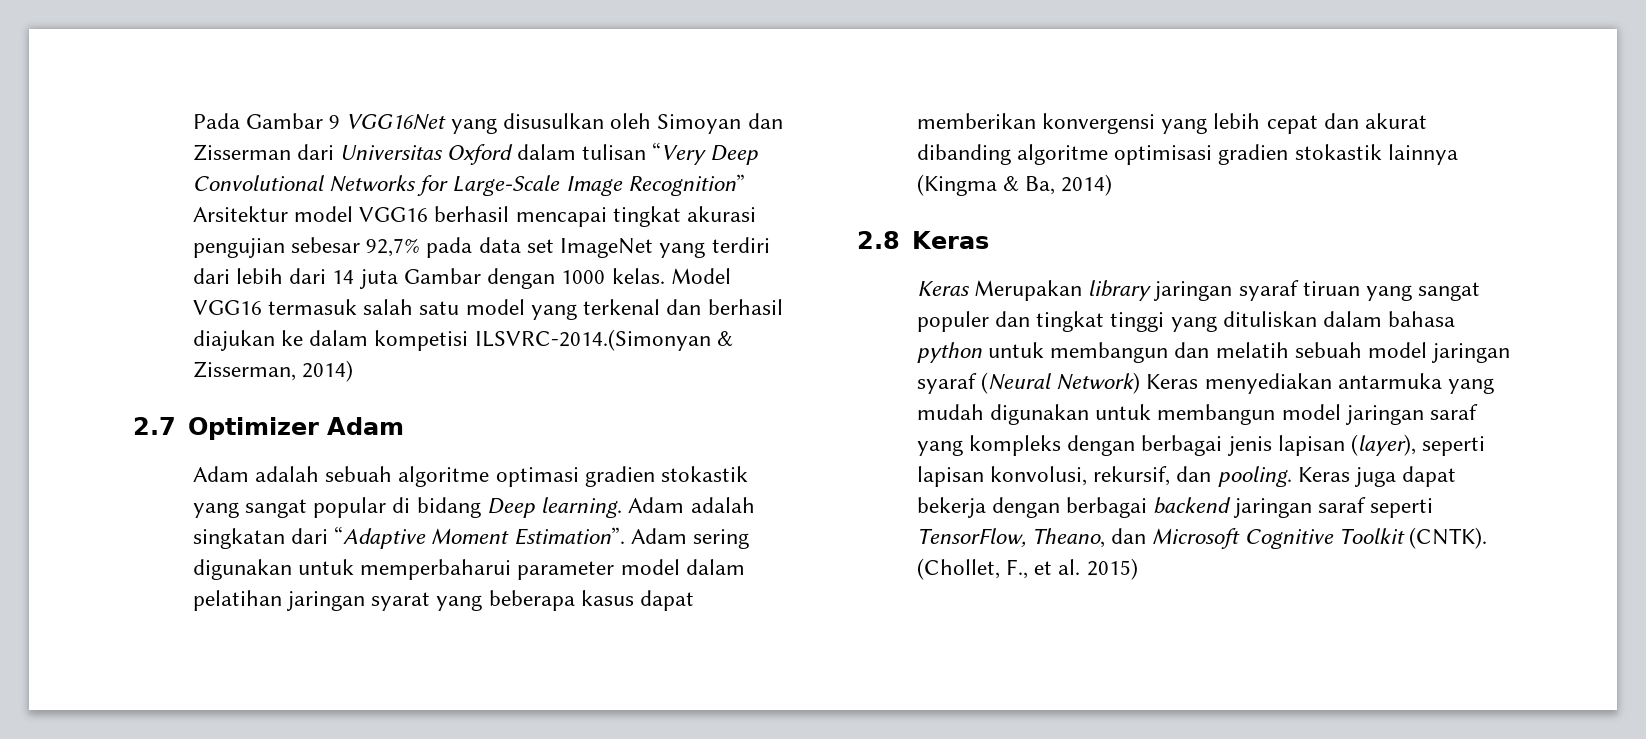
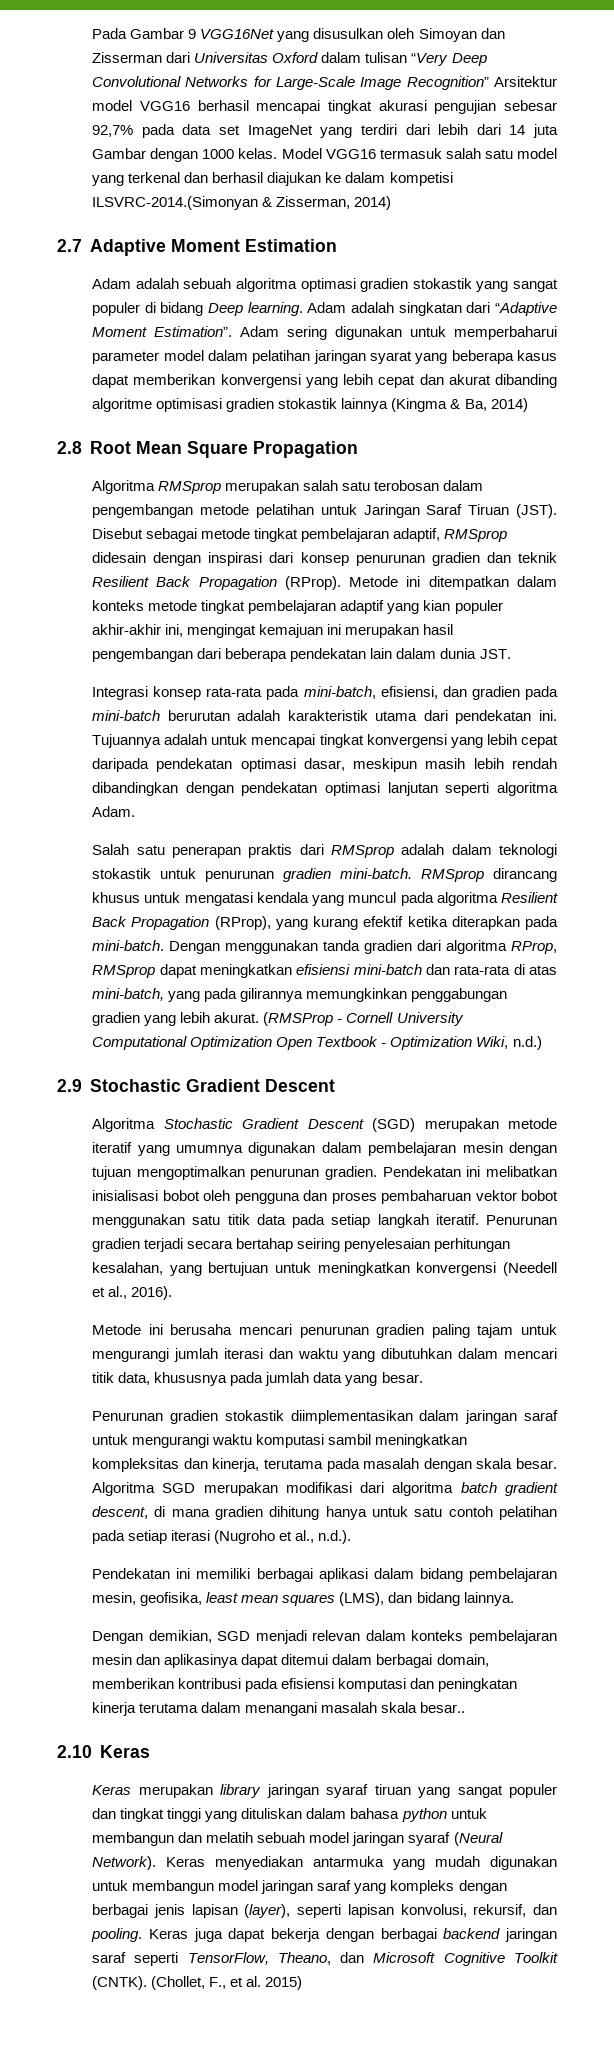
- 2.7 Optimizer Adam
+ 2.7 Adaptive Moment Estimation
- Adam adalah sebuah algoritme optimasi gradien stokastik yang sangat popular di bidang Deep learning.
+ Adam adalah sebuah algoritma optimasi gradien stokastik yang sangat populer di bidang Deep learning.
- 2.8 Keras
+ 2.8 Root Mean Square Propagation
+ Algoritma RMSprop merupakan salah satu terobosan dalam pengembangan metode pelatihan untuk Jaringan Saraf Tiruan (JST). Disebut sebagai metode tingkat pembelajaran adaptif, RMSprop didesain dengan inspirasi dari konsep penurunan gradien dan teknik Resilient Back Propagation (RProp). Metode ini ditempatkan dalam konteks metode tingkat pembelajaran adaptif yang kian populer akhir-akhir ini, mengingat kemajuan ini merupakan hasil pengembangan dari beberapa pendekatan lain dalam dunia JST.
+ Integrasi konsep rata-rata pada mini-batch, efisiensi, dan gradien pada mini-batch berurutan adalah karakteristik utama dari pendekatan ini. Tujuannya adalah untuk mencapai tingkat konvergensi yang lebih cepat daripada pendekatan optimasi dasar, meskipun masih lebih rendah dibandingkan dengan pendekatan optimasi lanjutan seperti algoritma Adam.
+ Salah satu penerapan praktis dari RMSprop adalah dalam teknologi stokastik untuk penurunan gradien mini-batch. RMSprop dirancang khusus untuk mengatasi kendala yang muncul pada algoritma Resilient Back Propagation (RProp), yang kurang efektif ketika diterapkan pada mini-batch. Dengan menggunakan tanda gradien dari algoritma RProp, RMSprop dapat meningkatkan efisiensi mini-batch dan rata-rata di atas mini-batch, yang pada gilirannya memungkinkan penggabungan gradien yang lebih akurat. (RMSProp - Cornell University Computational Optimization Open Textbook - Optimization Wiki, n.d.)
+ 2.9 Stochastic Gradient Descent
+ Algoritma Stochastic Gradient Descent (SGD) merupakan metode iteratif yang umumnya digunakan dalam pembelajaran mesin dengan tujuan mengoptimalkan penurunan gradien. Pendekatan ini melibatkan inisialisasi bobot oleh pengguna dan proses pembaharuan vektor bobot menggunakan satu titik data pada setiap langkah iteratif. Penurunan gradien terjadi secara bertahap seiring penyelesaian perhitungan kesalahan, yang bertujuan untuk meningkatkan konvergensi (Needell et al., 2016).
+ Metode ini berusaha mencari penurunan gradien paling tajam untuk mengurangi jumlah iterasi dan waktu yang dibutuhkan dalam mencari titik data, khususnya pada jumlah data yang besar.
+ Penurunan gradien stokastik diimplementasikan dalam jaringan saraf untuk mengurangi waktu komputasi sambil meningkatkan kompleksitas dan kinerja, terutama pada masalah dengan skala besar. Algoritma SGD merupakan modifikasi dari algoritma batch gradient descent, di mana gradien dihitung hanya untuk satu contoh pelatihan pada setiap iterasi (Nugroho et al., n.d.).
+ Pendekatan ini memiliki berbagai aplikasi dalam bidang pembelajaran mesin, geofisika, least mean squares (LMS), dan bidang lainnya.
+ Dengan demikian, SGD menjadi relevan dalam konteks pembelajaran mesin dan aplikasinya dapat ditemui dalam berbagai domain, memberikan kontribusi pada efisiensi komputasi dan peningkatan kinerja terutama dalam menangani masalah skala besar..
+ 2.10 Keras
- Keras Merupakan library jaringan syaraf tiruan yang sangat populer dan tingkat tinggi yang dituliskan dalam bahasa python untuk membangun dan melatih sebuah model jaringan syaraf (Neural Network) Keras menyediakan antarmuka yang mudah digunakan untuk membangun model jaringan saraf yang kompleks dengan berbagai jenis lapisan (layer), seperti lapisan konvolusi, rekursif, dan pooling.
+ Keras merupakan library jaringan syaraf tiruan yang sangat populer dan tingkat tinggi yang dituliskan dalam bahasa python untuk membangun dan melatih sebuah model jaringan syaraf (Neural Network). Keras menyediakan antarmuka yang mudah digunakan untuk membangun model jaringan saraf yang kompleks dengan berbagai jenis lapisan (layer), seperti lapisan konvolusi, rekursif, dan pooling.

